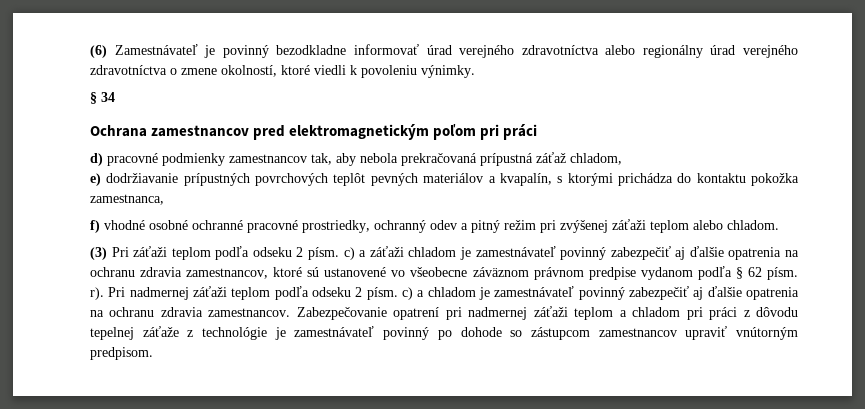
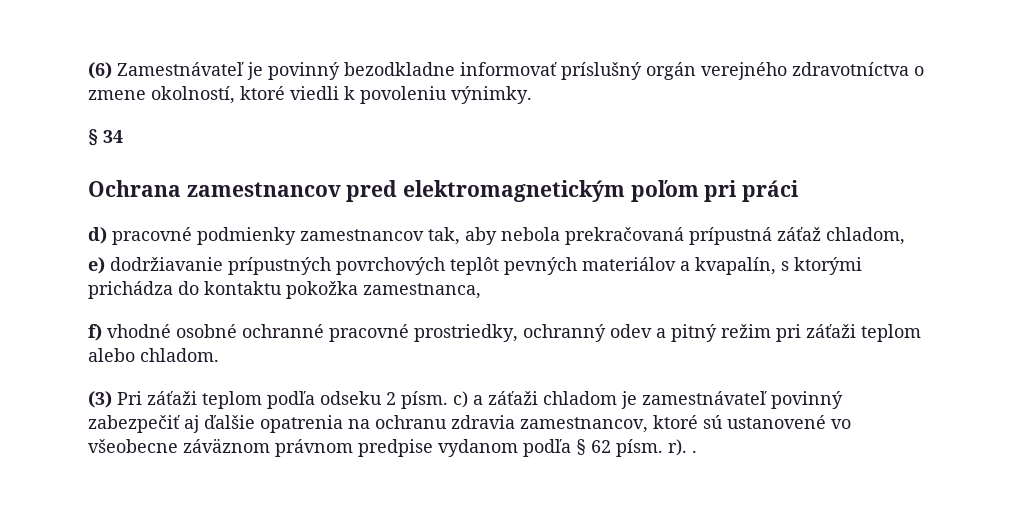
- (6) Zamestnávateľ je povinný bezodkladne informovať úrad verejného zdravotníctva alebo regionálny úrad verejného zdravotníctva o zmene okolností, ktoré viedli k povoleniu výnimky.
+ (6) Zamestnávateľ je povinný bezodkladne informovať príslušný orgán verejného zdravotníctva o zmene okolností, ktoré viedli k povoleniu výnimky.
- f) vhodné osobné ochranné pracovné prostriedky, ochranný odev a pitný režim pri zvýšenej záťaži teplom alebo chladom.
+ f) vhodné osobné ochranné pracovné prostriedky, ochranný odev a pitný režim pri záťaži teplom alebo chladom.
- (3) Pri záťaži teplom podľa odseku 2 písm. c) a záťaži chladom je zamestnávateľ povinný zabezpečiť aj ďalšie opatrenia na ochranu zdravia zamestnancov, ktoré sú ustanovené vo všeobecne záväznom právnom predpise vydanom podľa § 62 písm. r). Pri nadmernej záťaži teplom podľa odseku 2 písm. c) a chladom je zamestnávateľ povinný zabezpečiť aj ďalšie opatrenia na ochranu zdravia zamestnancov. Zabezpečovanie opatrení pri nadmernej záťaži teplom a chladom pri práci z dôvodu tepelnej záťaže z technológie je zamestnávateľ povinný po dohode so zástupcom zamestnancov upraviť vnútorným predpisom.
+ (3) Pri záťaži teplom podľa odseku 2 písm. c) a záťaži chladom je zamestnávateľ povinný zabezpečiť aj ďalšie opatrenia na ochranu zdravia zamestnancov, ktoré sú ustanovené vo všeobecne záväznom právnom predpise vydanom podľa § 62 písm. r). .

